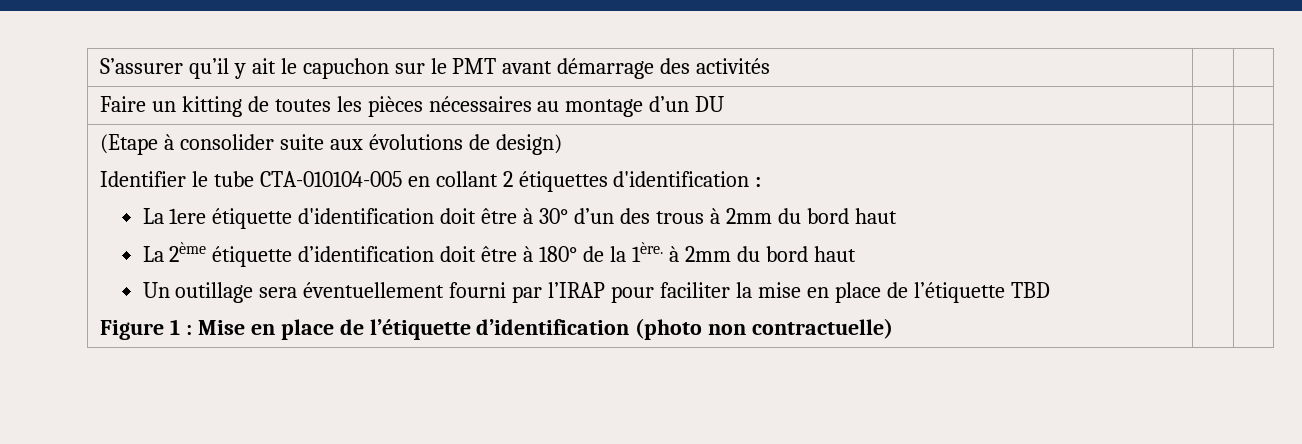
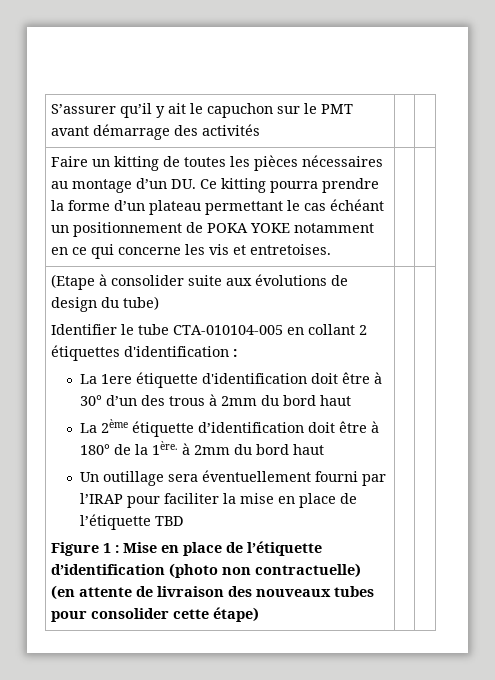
- Faire un kitting de toutes les pièces nécessaires au montage d’un DU | |
+ Faire un kitting de toutes les pièces nécessaires au montage d’un DU. Ce kitting pourra prendre la forme d’un plateau permettant le cas échéant un positionnement de POKA YOKE notamment en ce qui concerne les vis et entretoises. | |
- (Etape à consolider suite aux évolutions de design)
+ (Etape à consolider suite aux évolutions de design du tube)
- Figure 1 : Mise en place de l’étiquette d’identification (photo non contractuelle)
+ Figure 1 : Mise en place de l’étiquette d’identification (photo non contractuelle) (en attente de livraison des nouveaux tubes pour consolider cette étape)

